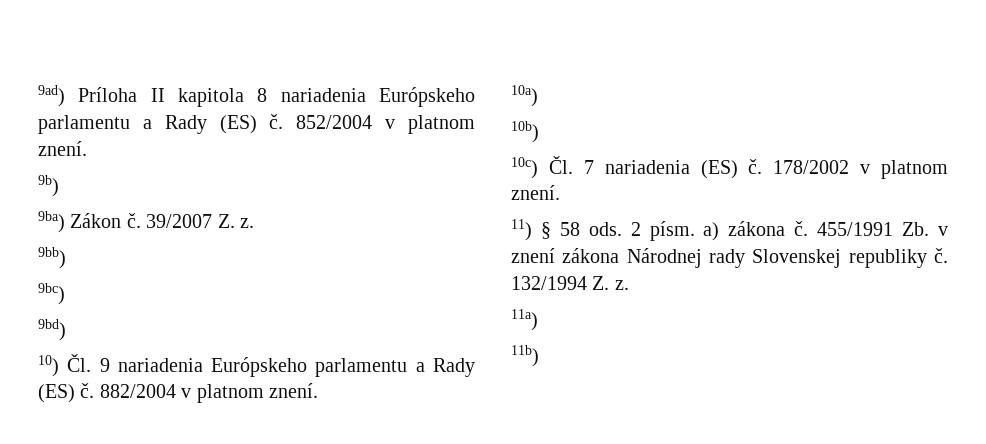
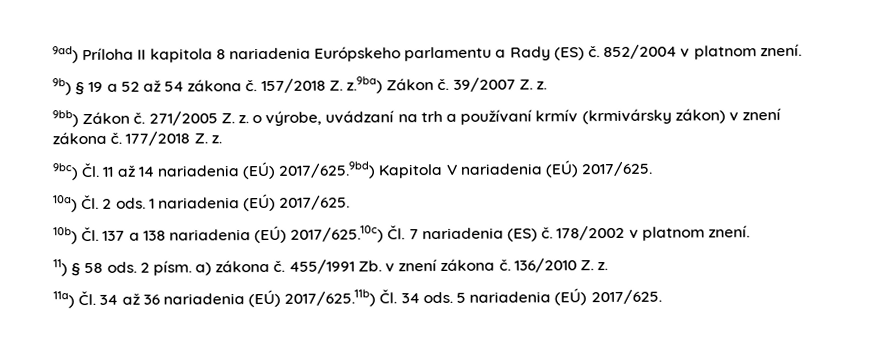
- 9b)
- 9ba) Zákon č.
+ 9b) § 19 a 52 až 54 zákona č. 157/2018 Z. z.9ba) Zákon č.
- 9bb)
- 9bc)
- 9bd)
- 10) Čl. 9 nariadenia Európskeho parlamentu a Rady (ES) č. 882/2004 v platnom znení.
- 10a)
- 10b)
- 10c) Čl. 7 nariadenia (ES) č.
+ 9bb) Zákon č. 271/2005 Z. z. o výrobe, uvádzaní na trh a používaní krmív (krmivársky zákon) v znení zákona č. 177/2018 Z. z.
+ 9bc) Čl. 11 až 14 nariadenia (EÚ) 2017/625.9bd) Kapitola V nariadenia (EÚ) 2017/625.
+ 10a) Čl. 2 ods. 1 nariadenia (EÚ) 2017/625.
+ 10b) Čl. 137 a 138 nariadenia (EÚ) 2017/625.10c) Čl. 7 nariadenia (ES) č.
- 455/1991 Zb. v znení zákona Národnej rady Slovenskej republiky č. 132/1994 Z. z.
- 11a)
- 11b)
+ 455/1991 Zb. v znení zákona č. 136/2010 Z. z.
+ 11a) Čl. 34 až 36 nariadenia (EÚ) 2017/625.11b) Čl. 34 ods. 5 nariadenia (EÚ) 2017/625.

